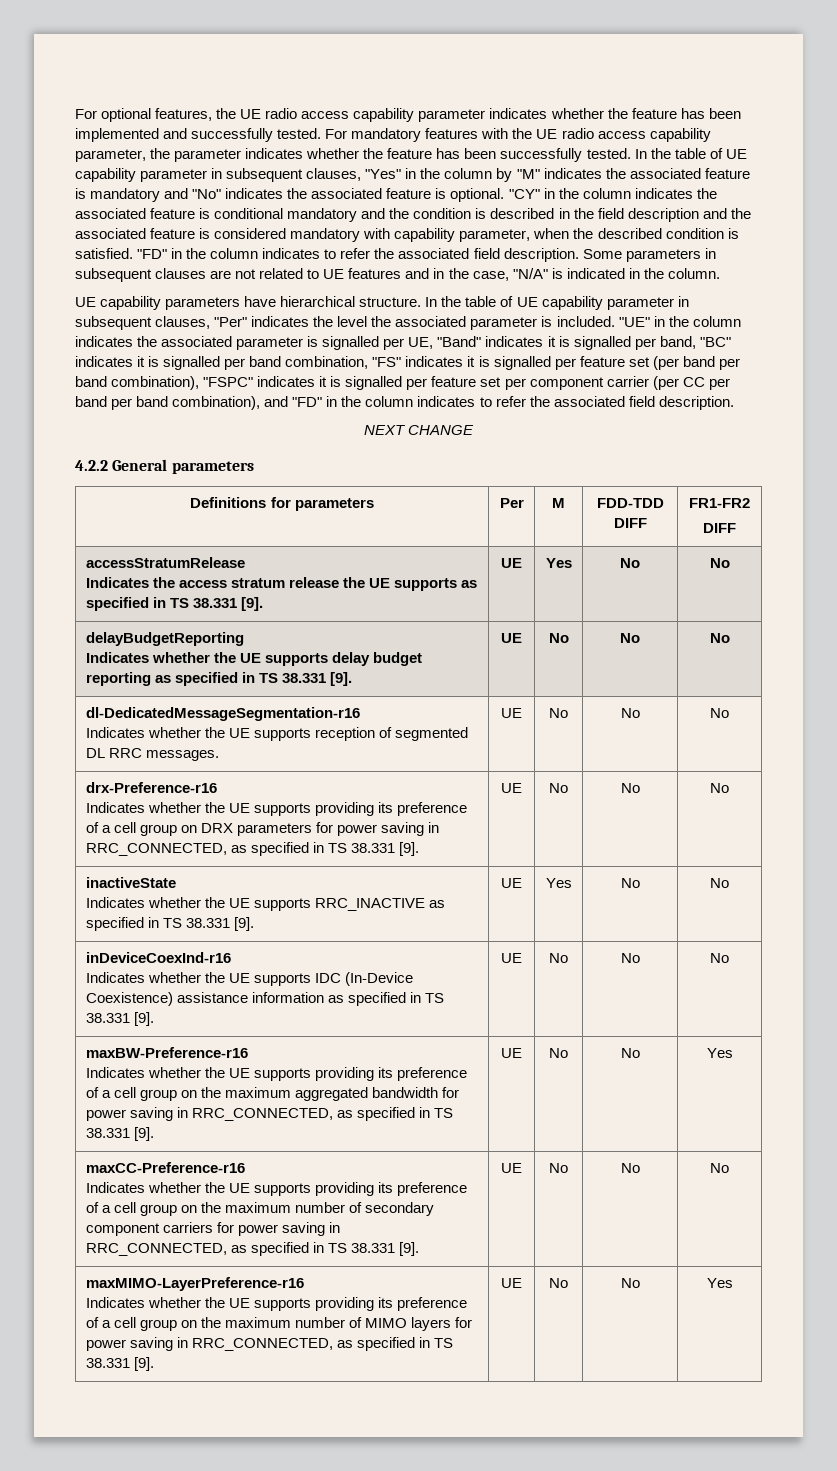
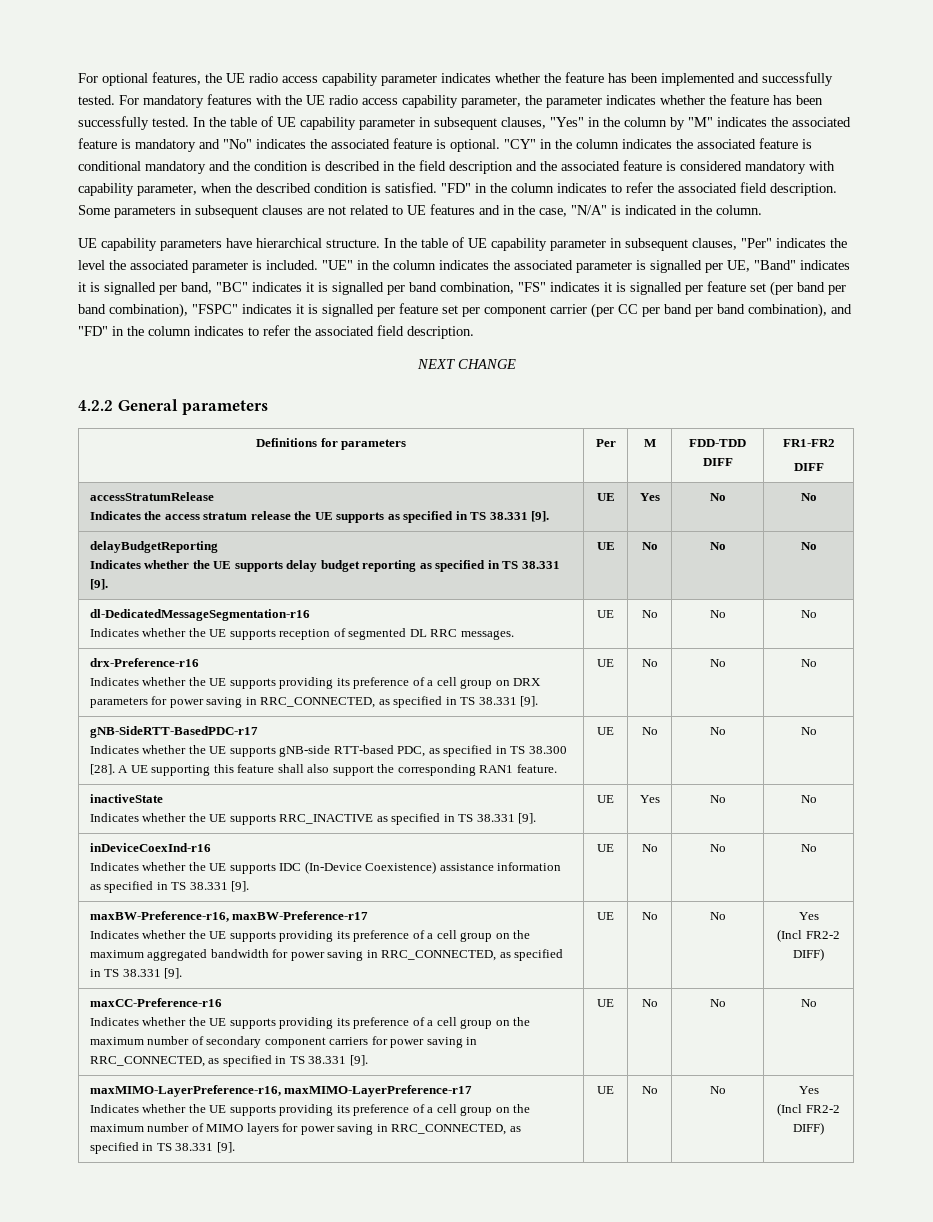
+ gNB-SideRTT-BasedPDC-r17
+ Indicates whether the UE supports gNB-side RTT-based PDC, as specified in TS 38.300 [28]. A UE supporting this feature shall also support the corresponding RAN1 feature. | UE | No | No | No
- maxBW-Preference-r16
+ maxBW-Preference-r16, maxBW-Preference-r17
  Indicates whether the UE supports providing its preference of a cell group on the maximum aggregated bandwidth for power saving in RRC_CONNECTED, as specified in TS 38.331 [9]. | UE | No | No | Yes
+ (Incl FR2-2 DIFF)
- maxMIMO-LayerPreference-r16
+ maxMIMO-LayerPreference-r16, maxMIMO-LayerPreference-r17
  Indicates whether the UE supports providing its preference of a cell group on the maximum number of MIMO layers for power saving in RRC_CONNECTED, as specified in TS 38.331 [9]. | UE | No | No | Yes
+ (Incl FR2-2 DIFF)

